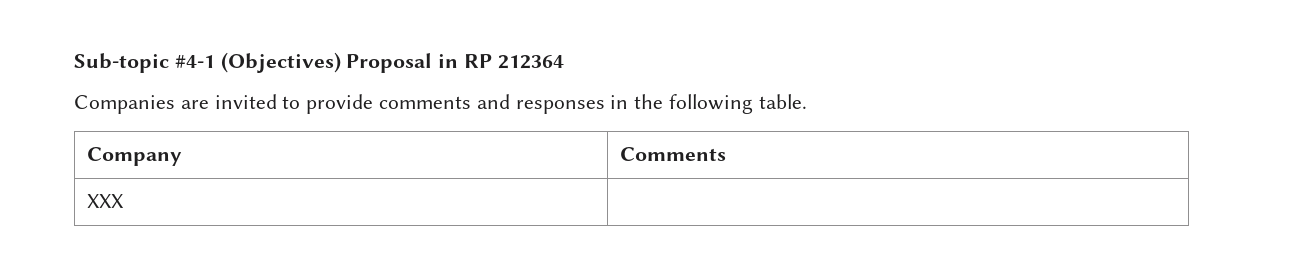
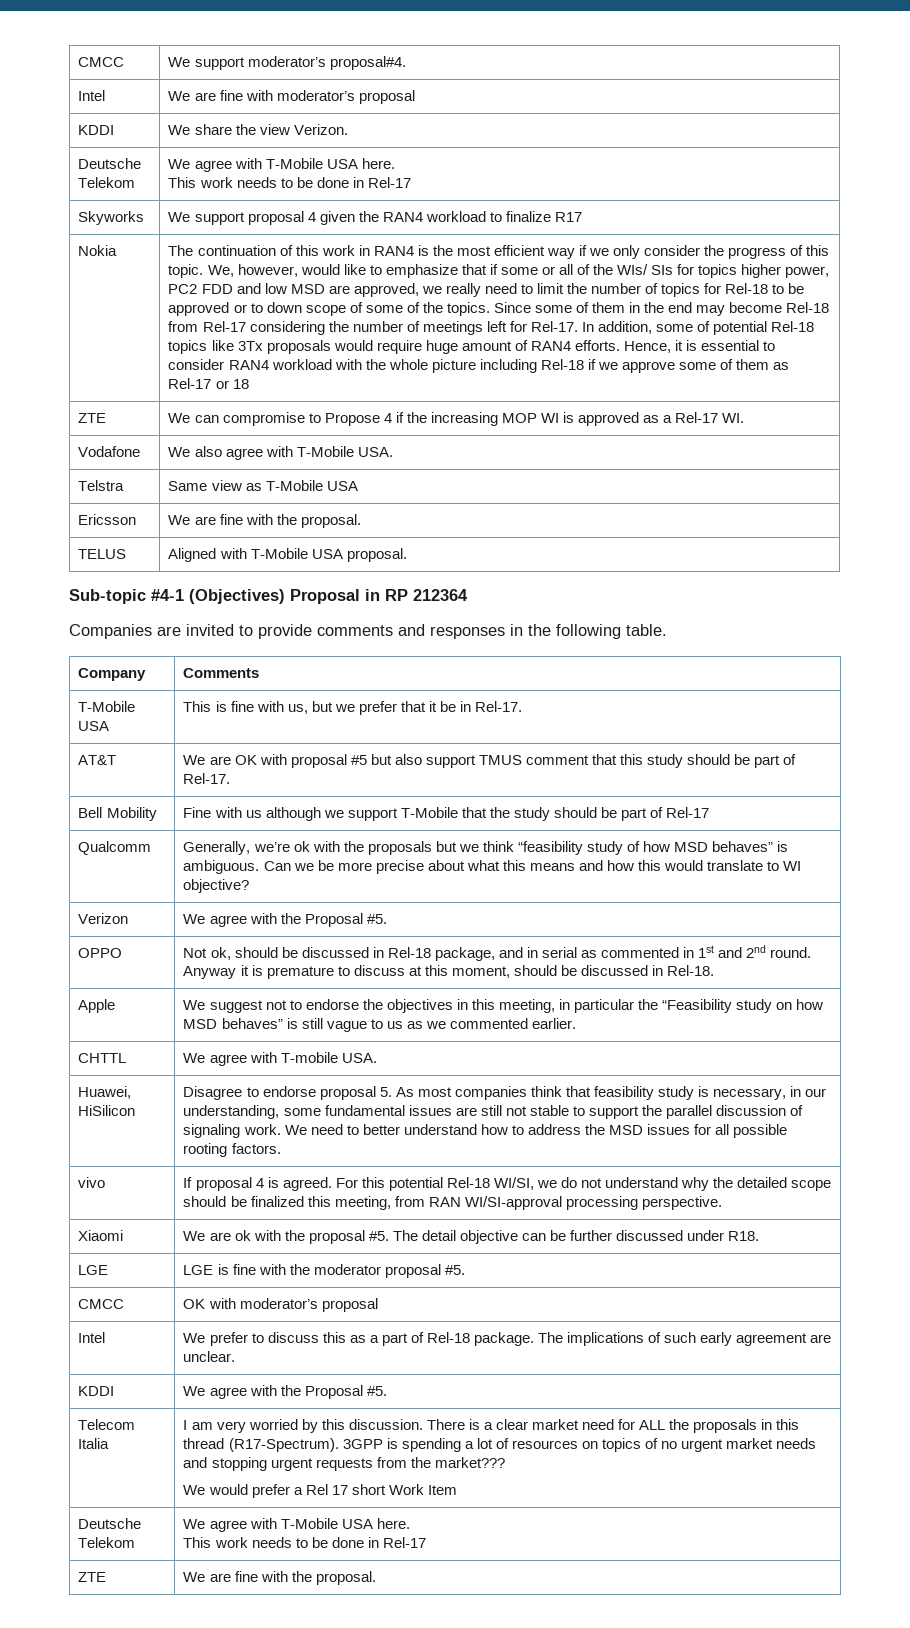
+ CMCC | We support moderator’s proposal#4.
+ Intel | We are fine with moderator’s proposal
+ KDDI | We share the view Verizon.
+ Deutsche Telekom | We agree with T-Mobile USA here.
+ This work needs to be done in Rel-17
+ Skyworks | We support proposal 4 given the RAN4 workload to finalize R17
+ Nokia | The continuation of this work in RAN4 is the most efficient way if we only consider the progress of this topic. We, however, would like to emphasize that if some or all of the WIs/ SIs for topics higher power, PC2 FDD and low MSD are approved, we really need to limit the number of topics for Rel-18 to be approved or to down scope of some of the topics. Since some of them in the end may become Rel-18 from Rel-17 considering the number of meetings left for Rel-17. In addition, some of potential Rel-18 topics like 3Tx proposals would require huge amount of RAN4 efforts. Hence, it is essential to consider RAN4 workload with the whole picture including Rel-18 if we approve some of them as Rel-17 or 18
+ ZTE | We can compromise to Propose 4 if the increasing MOP WI is approved as a Rel-17 WI.
+ Vodafone | We also agree with T-Mobile USA.
+ Telstra | Same view as T-Mobile USA
+ Ericsson | We are fine with the proposal.
+ TELUS | Aligned with T-Mobile USA proposal.
- XXX |
+ T-Mobile USA | This is fine with us, but we prefer that it be in Rel-17.
+ AT&T | We are OK with proposal #5 but also support TMUS comment that this study should be part of Rel-17.
+ Bell Mobility | Fine with us although we support T-Mobile that the study should be part of Rel-17
+ Qualcomm | Generally, we’re ok with the proposals but we think “feasibility study of how MSD behaves” is ambiguous. Can we be more precise about what this means and how this would translate to WI objective?
+ Verizon | We agree with the Proposal #5.
+ OPPO | Not ok, should be discussed in Rel-18 package, and in serial as commented in 1st and 2nd round. Anyway it is premature to discuss at this moment, should be discussed in Rel-18.
+ Apple | We suggest not to endorse the objectives in this meeting, in particular the “Feasibility study on how MSD behaves” is still vague to us as we commented earlier.
+ CHTTL | We agree with T-mobile USA.
+ Huawei, HiSilicon | Disagree to endorse proposal 5. As most companies think that feasibility study is necessary, in our understanding, some fundamental issues are still not stable to support the parallel discussion of signaling work. We need to better understand how to address the MSD issues for all possible rooting factors.
+ vivo | If proposal 4 is agreed. For this potential Rel-18 WI/SI, we do not understand why the detailed scope should be finalized this meeting, from RAN WI/SI-approval processing perspective.
+ Xiaomi | We are ok with the proposal #5. The detail objective can be further discussed under R18.
+ LGE | LGE is fine with the moderator proposal #5.
+ CMCC | OK with moderator’s proposal
+ Intel | We prefer to discuss this as a part of Rel-18 package. The implications of such early agreement are unclear.
+ KDDI | We agree with the Proposal #5.
+ Telecom Italia | I am very worried by this discussion. There is a clear market need for ALL the proposals in this thread (R17-Spectrum). 3GPP is spending a lot of resources on topics of no urgent market needs and stopping urgent requests from the market???
+ We would prefer a Rel 17 short Work Item
+ Deutsche Telekom | We agree with T-Mobile USA here.
+ This work needs to be done in Rel-17
+ ZTE | We are fine with the proposal.

